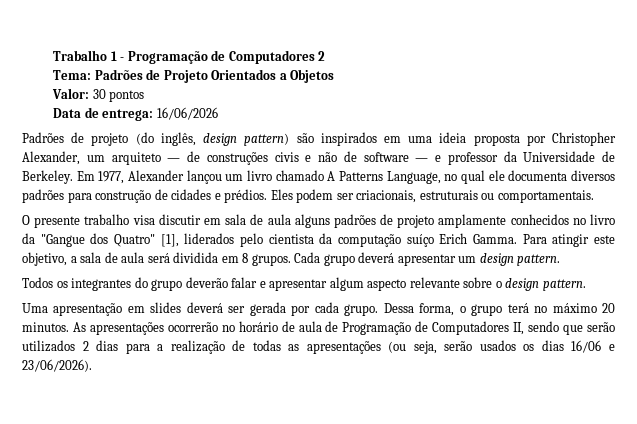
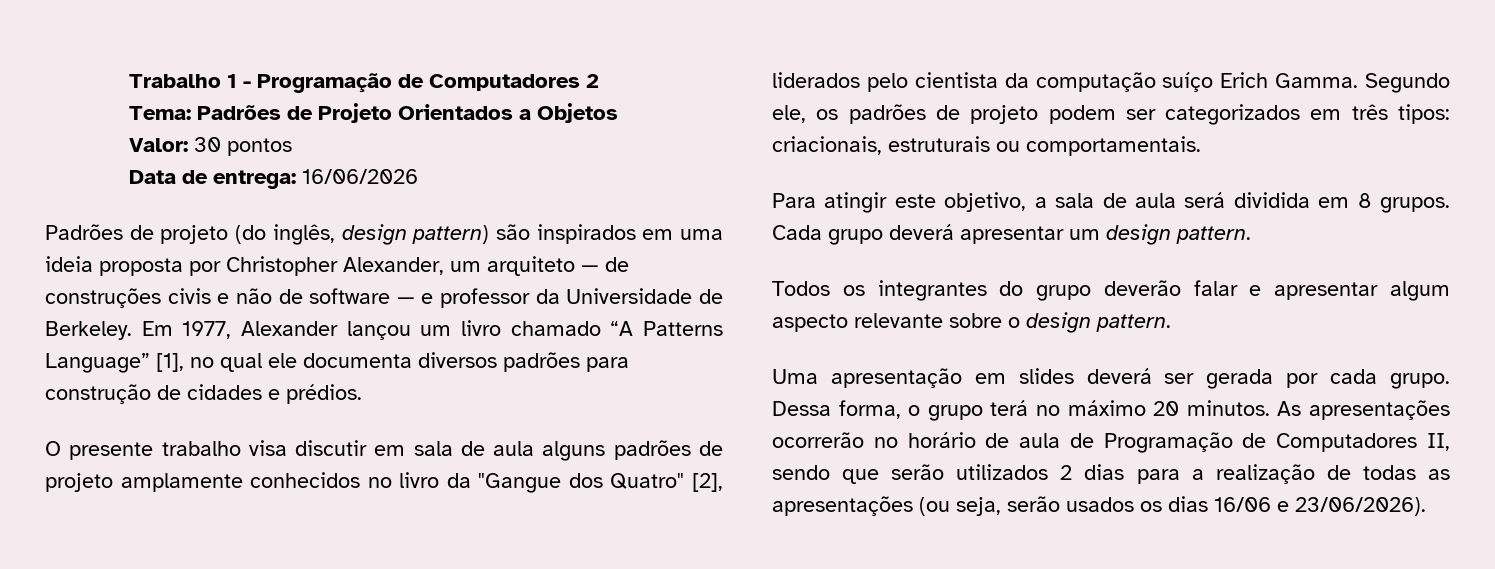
- Em 1977, Alexander lançou um livro chamado A Patterns Language, no qual ele documenta diversos padrões para construção de cidades e prédios. Eles podem ser criacionais, estruturais ou comportamentais.
+ Em 1977, Alexander lançou um livro chamado “A Patterns Language” [1], no qual ele documenta diversos padrões para construção de cidades e prédios.
- O presente trabalho visa discutir em sala de aula alguns padrões de projeto amplamente conhecidos no livro da "Gangue dos Quatro" [1], liderados pelo cientista da computação suíço Erich Gamma. Para atingir este objetivo, a sala de aula será dividida em 8 grupos.
+ O presente trabalho visa discutir em sala de aula alguns padrões de projeto amplamente conhecidos no livro da "Gangue dos Quatro" [2], liderados pelo cientista da computação suíço Erich Gamma. Segundo ele, os padrões de projeto podem ser categorizados em três tipos: criacionais, estruturais ou comportamentais.
+ Para atingir este objetivo, a sala de aula será dividida em 8 grupos.

